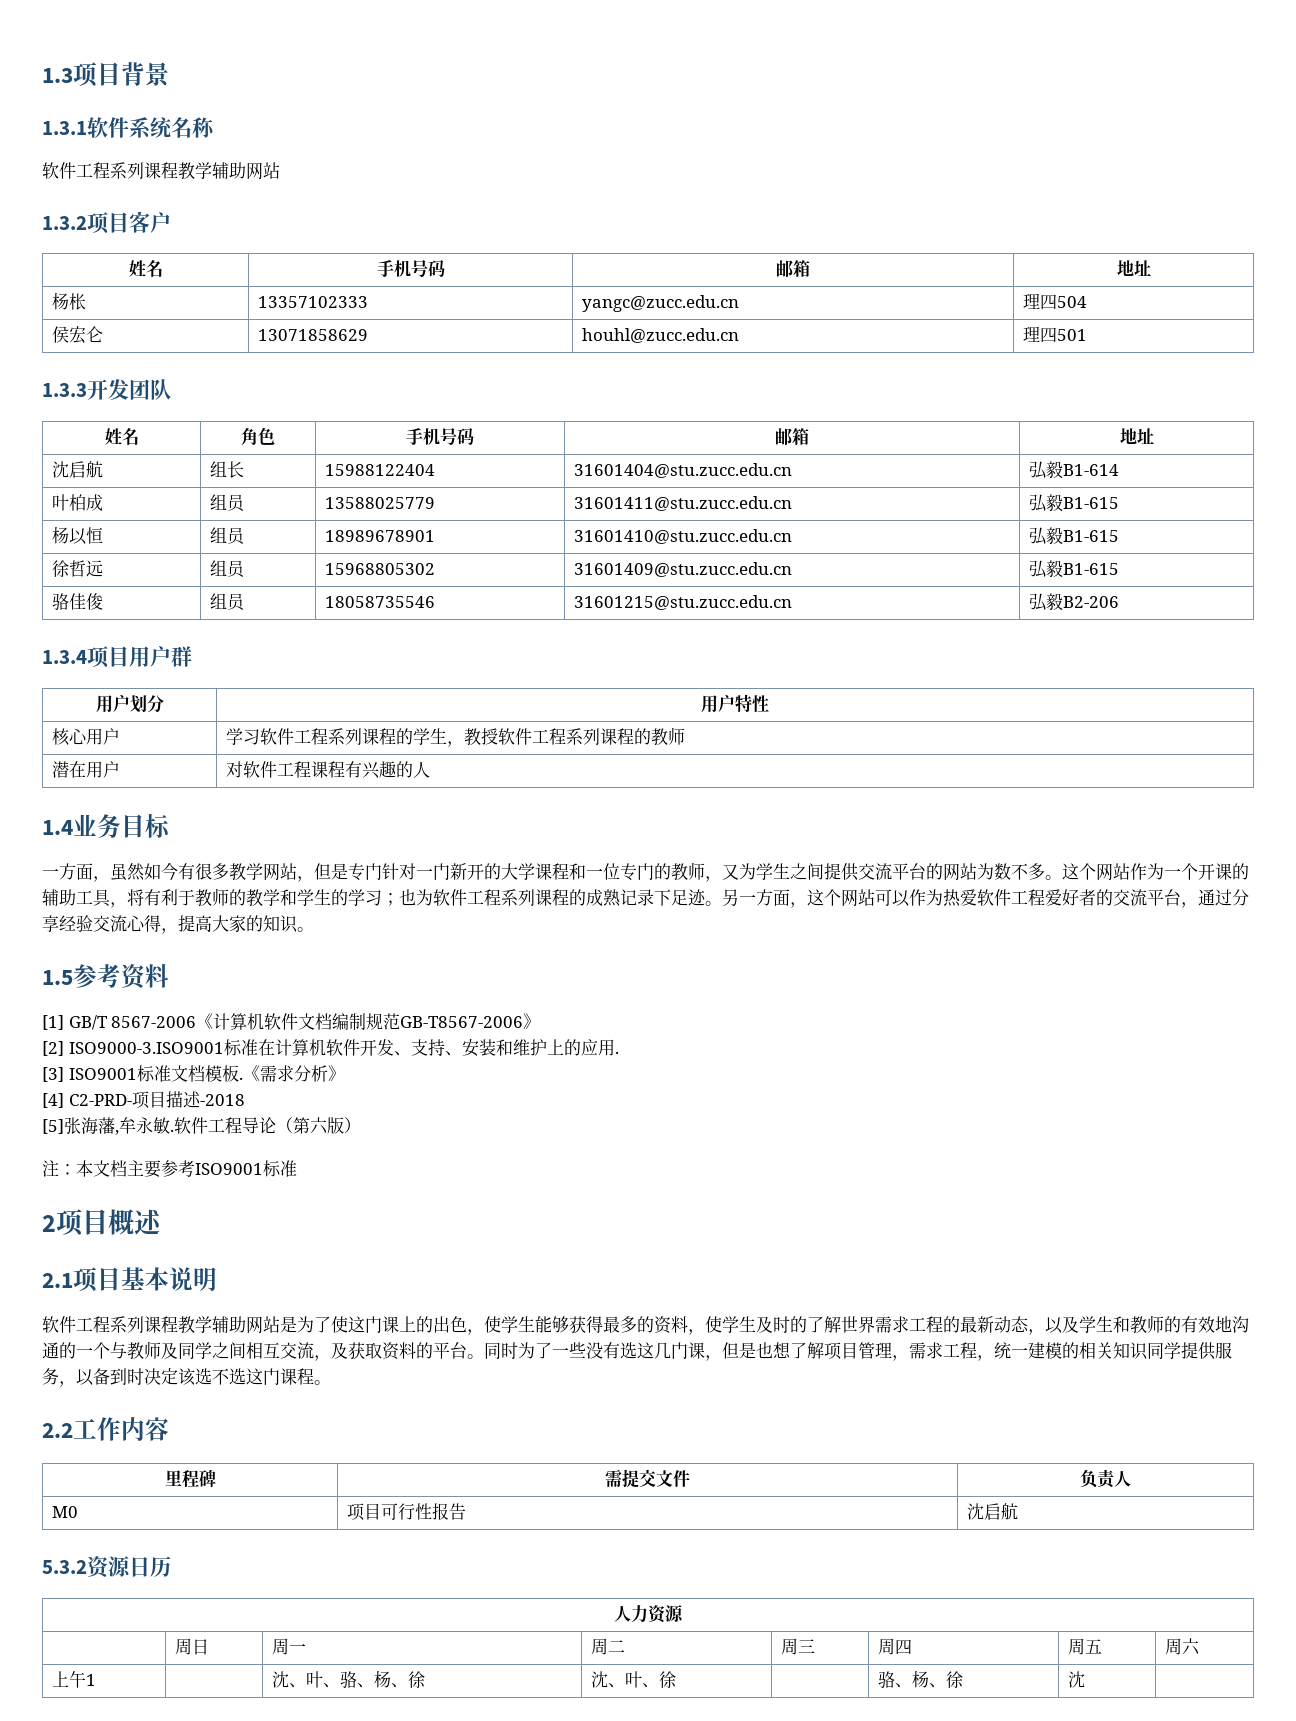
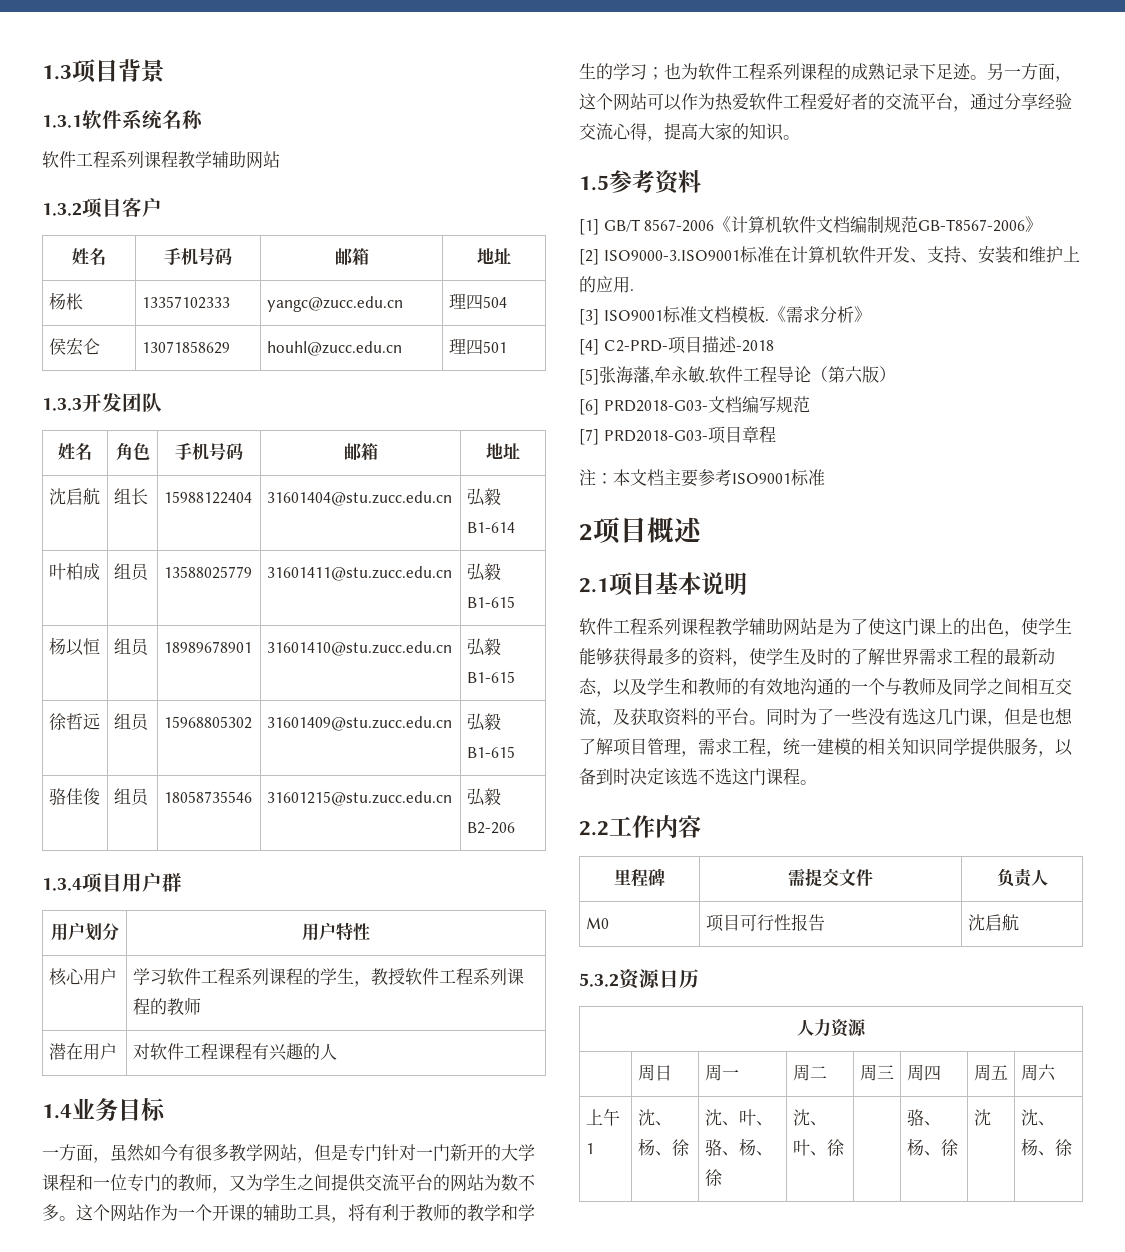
+ [6] PRD2018-G03-文档编写规范
+ [7] PRD2018-G03-项目章程
- 上午1 | | 沈、叶、骆、杨、徐 | 沈、叶、徐 | | 骆、杨、徐 | 沈 |
+ 上午1 | 沈、杨、徐 | 沈、叶、骆、杨、徐 | 沈、叶、徐 | | 骆、杨、徐 | 沈 | 沈、杨、徐

